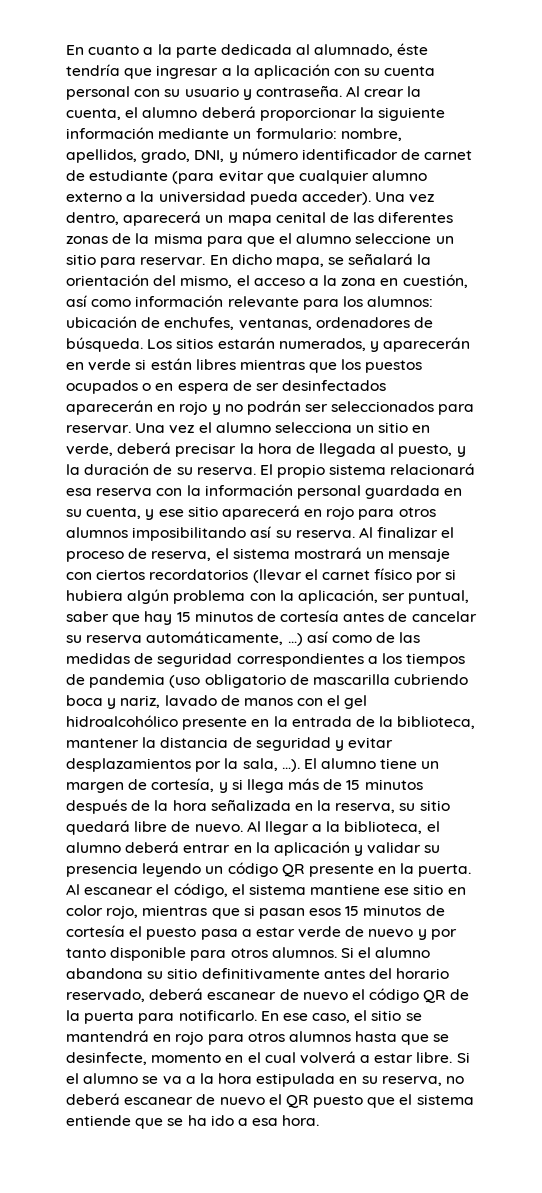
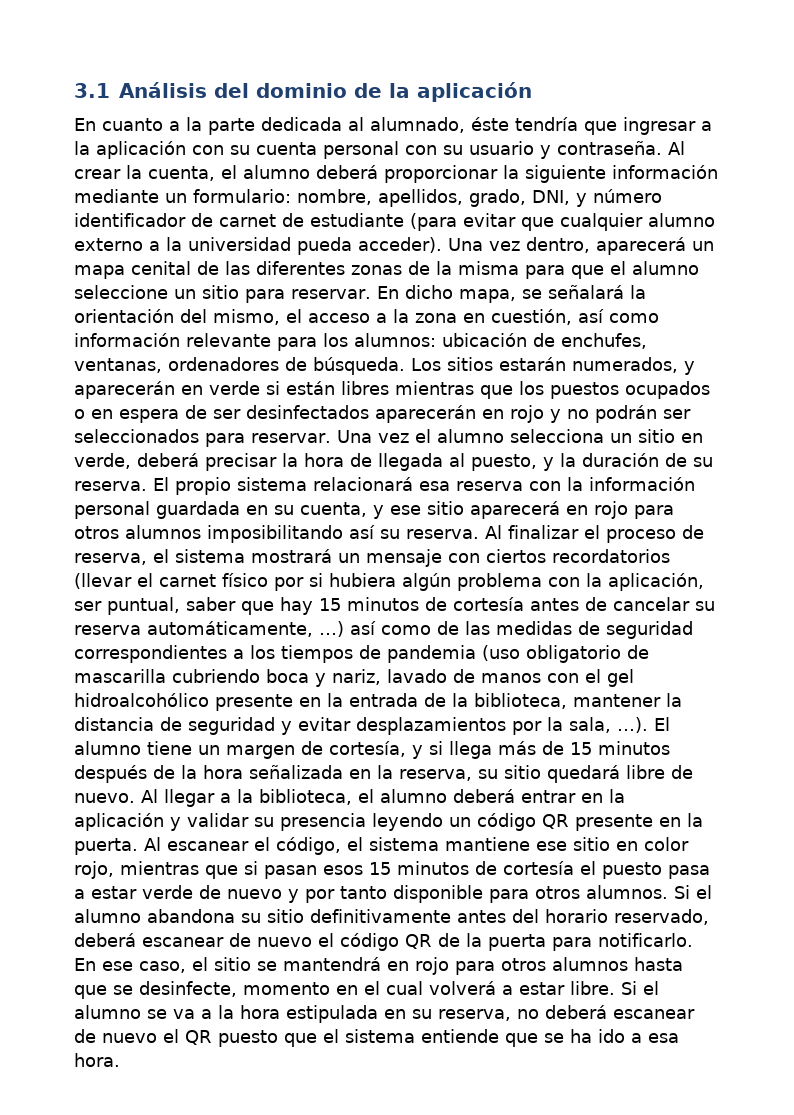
+ 3.1 Análisis del dominio de la aplicación

